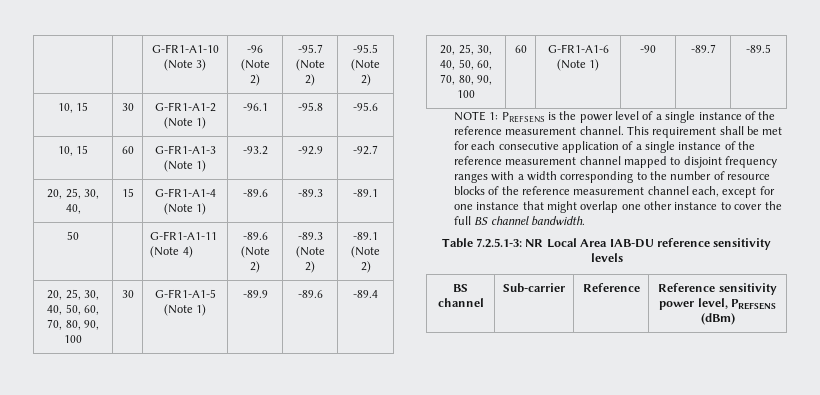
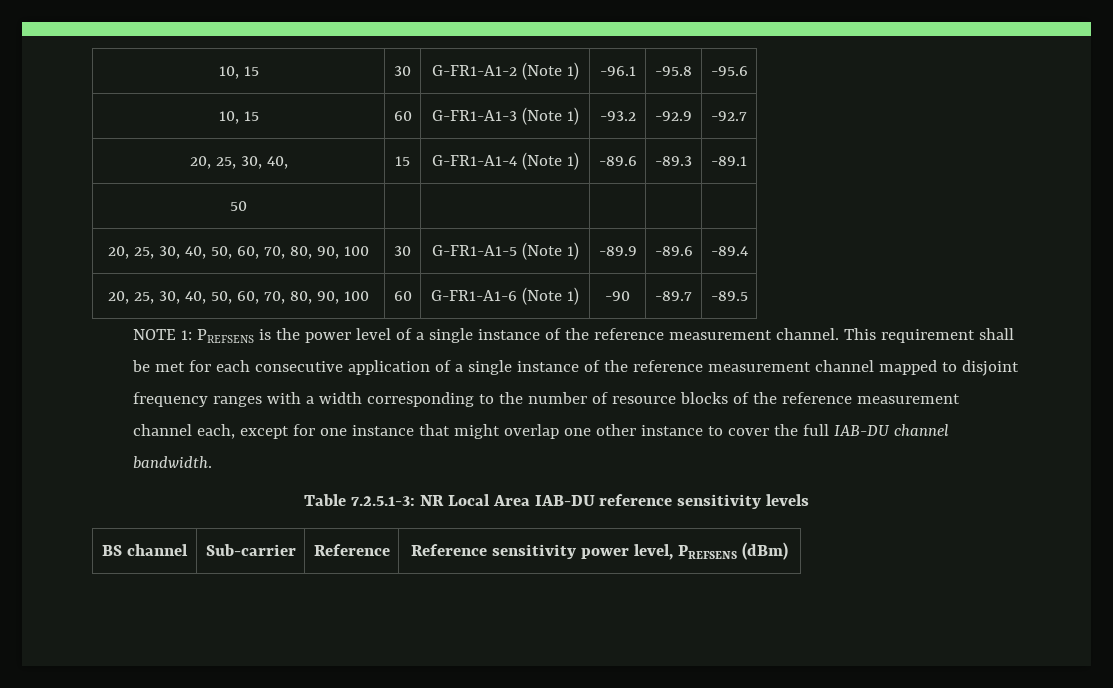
- | | G-FR1-A1-10 (Note 3) | -96 (Note 2) | -95.7 (Note 2) | -95.5 (Note 2)
- 50 | | G-FR1-A1-11 (Note 4) | -89.6 (Note 2) | -89.3 (Note 2) | -89.1 (Note 2)
+ 50 | | | | |
- This requirement shall be met for each consecutive application of a single instance of the reference measurement channel mapped to disjoint frequency ranges with a width corresponding to the number of resource blocks of the reference measurement channel each, except for one instance that might overlap one other instance to cover the full BS channel bandwidth.
+ This requirement shall be met for each consecutive application of a single instance of the reference measurement channel mapped to disjoint frequency ranges with a width corresponding to the number of resource blocks of the reference measurement channel each, except for one instance that might overlap one other instance to cover the full IAB-DU channel bandwidth.

